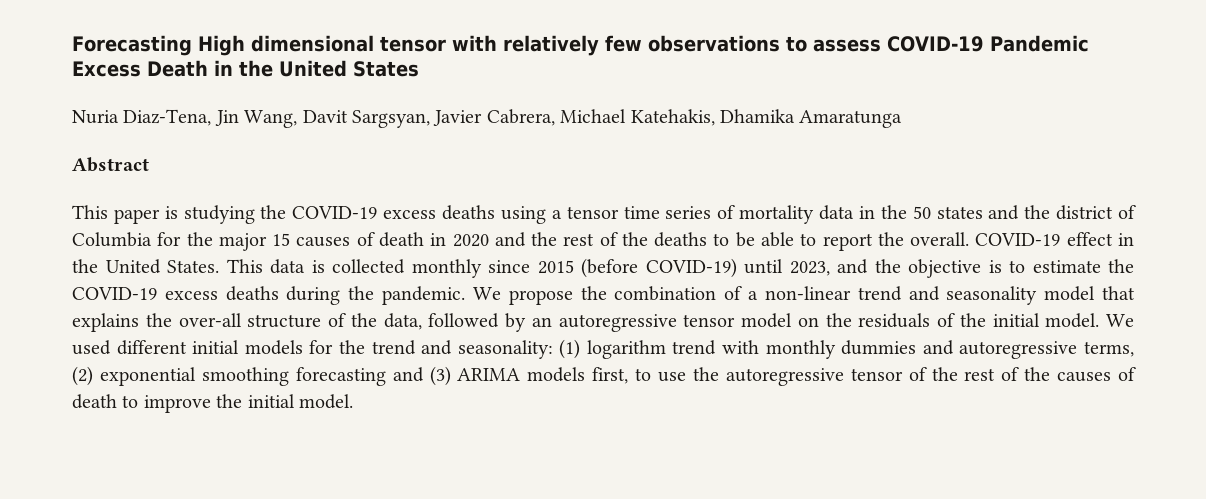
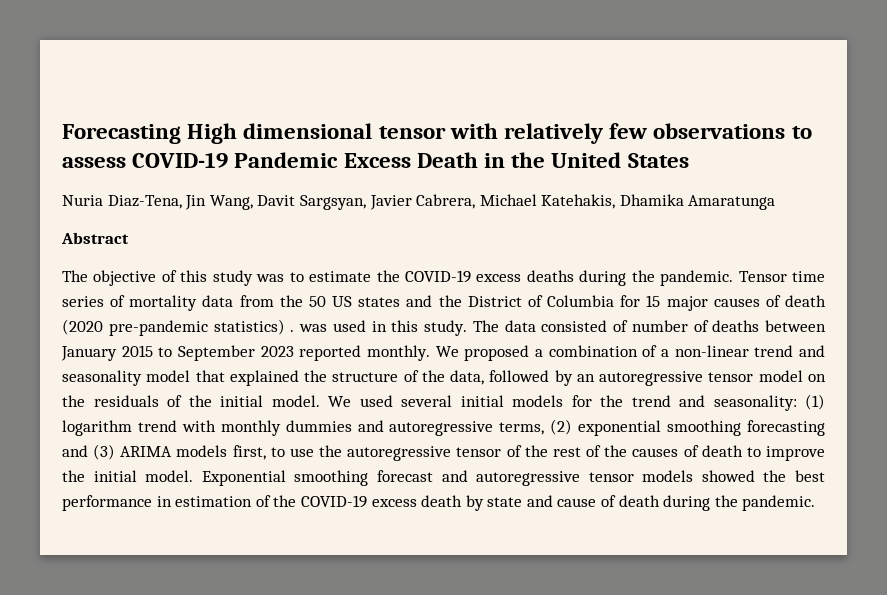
- This paper is studying the COVID-19 excess deaths using a tensor time series of mortality data in the 50 states and the district of Columbia for the major 15 causes of death in 2020 and the rest of the deaths to be able to report the overall. COVID-19 effect in the United States. This data is collected monthly since 2015 (before COVID-19) until 2023, and the objective is to estimate the COVID-19 excess deaths during the pandemic.
+ The objective of this study was to estimate the COVID-19 excess deaths during the pandemic.
- We propose the combination of a non-linear trend and seasonality model that explains the over-all structure of the data, followed by an autoregressive tensor model on the residuals of the initial model.
+ Tensor time series of mortality data from the 50 US states and the District of Columbia for 15 major causes of death (2020 pre-pandemic statistics) . was used in this study. The data consisted of number of deaths between January 2015 to September 2023 reported monthly. We proposed a combination of a non-linear trend and seasonality model that explained the structure of the data, followed by an autoregressive tensor model on the residuals of the initial model.
- We used different initial models for the trend and seasonality: (1) logarithm trend with monthly dummies and autoregressive terms, (2) exponential smoothing forecasting and (3) ARIMA models first, to use the autoregressive tensor of the rest of the causes of death to improve the initial model.
+ We used several initial models for the trend and seasonality: (1) logarithm trend with monthly dummies and autoregressive terms, (2) exponential smoothing forecasting and (3) ARIMA models first, to use the autoregressive tensor of the rest of the causes of death to improve the initial model.
+ Exponential smoothing forecast and autoregressive tensor models showed the best performance in estimation of the COVID-19 excess death by state and cause of death during the pandemic.

